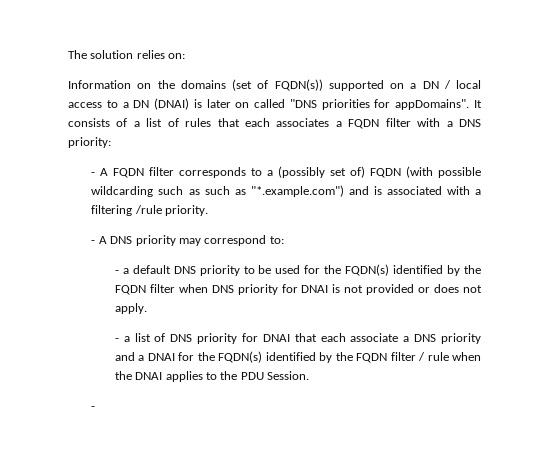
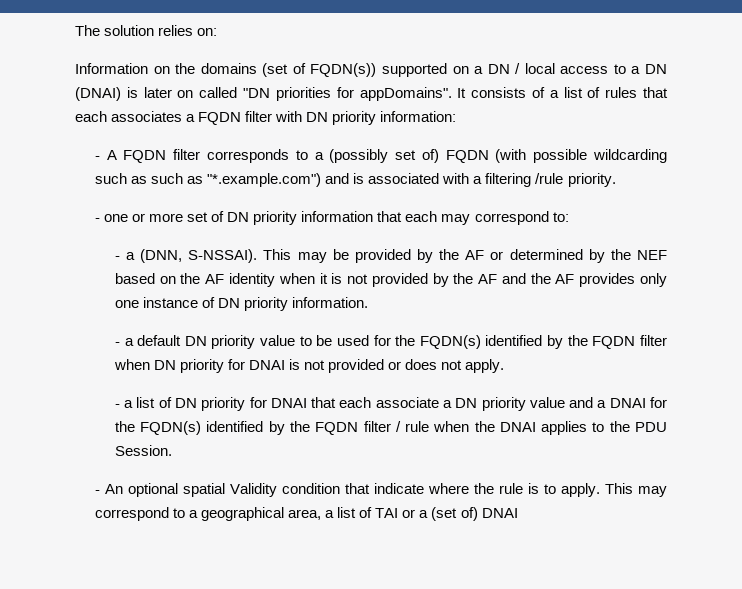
- Information on the domains (set of FQDN(s)) supported on a DN / local access to a DN (DNAI) is later on called "DNS priorities for appDomains".
+ Information on the domains (set of FQDN(s)) supported on a DN / local access to a DN (DNAI) is later on called "DN priorities for appDomains".
- It consists of a list of rules that each associates a FQDN filter with a DNS priority:
+ It consists of a list of rules that each associates a FQDN filter with DN priority information:
- - A DNS priority may correspond to:
+ - one or more set of DN priority information that each may correspond to:
+ - a (DNN, S-NSSAI). This may be provided by the AF or determined by the NEF based on the AF identity when it is not provided by the AF and the AF provides only one instance of DN priority information.
- - a default DNS priority to be used for the FQDN(s) identified by the FQDN filter when DNS priority for DNAI is not provided or does not apply.
+ - a default DN priority value to be used for the FQDN(s) identified by the FQDN filter when DN priority for DNAI is not provided or does not apply.
- - a list of DNS priority for DNAI that each associate a DNS priority and a DNAI for the FQDN(s) identified by the FQDN filter / rule when the DNAI applies to the PDU Session.
- -
+ - a list of DN priority for DNAI that each associate a DN priority value and a DNAI for the FQDN(s) identified by the FQDN filter / rule when the DNAI applies to the PDU Session.
+ - An optional spatial Validity condition that indicate where the rule is to apply. This may correspond to a geographical area, a list of TAI or a (set of) DNAI

